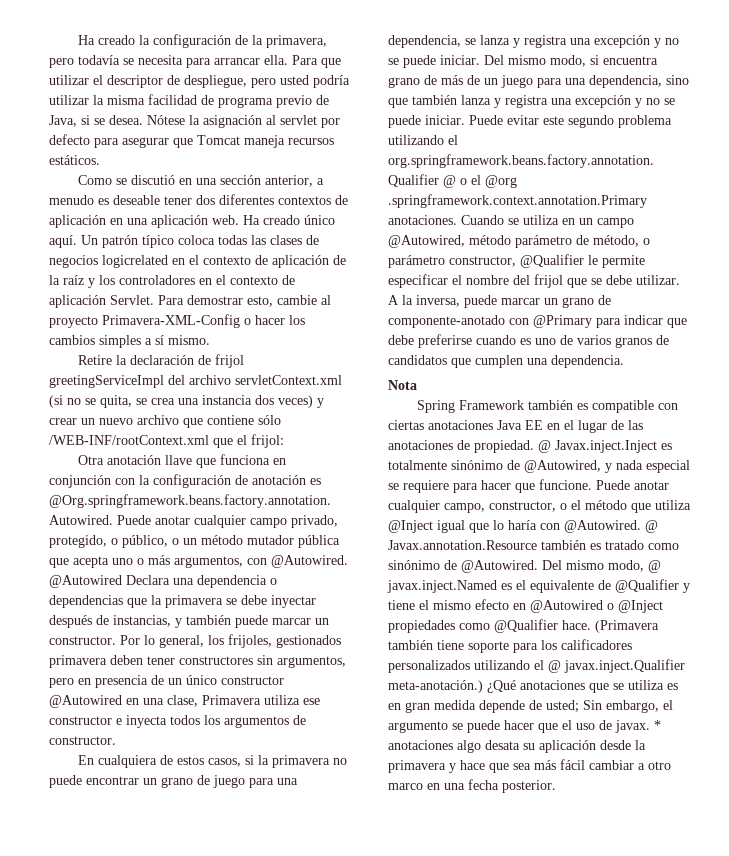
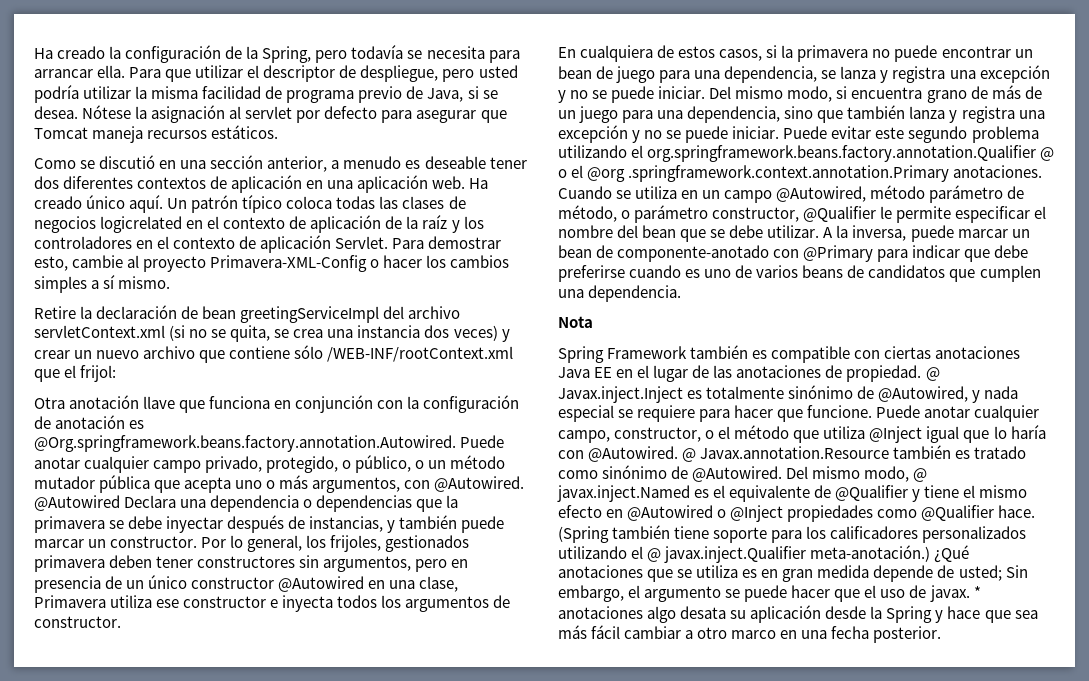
- Ha creado la configuración de la primavera, pero todavía se necesita para arrancar ella.
+ Ha creado la configuración de la Spring, pero todavía se necesita para arrancar ella.
- Retire la declaración de frijol greetingServiceImpl del archivo servletContext.xml (si no se quita, se crea una instancia dos veces) y crear un nuevo archivo que contiene sólo /WEB-INF/rootContext.xml que el frijol:
+ Retire la declaración de bean greetingServiceImpl del archivo servletContext.xml (si no se quita, se crea una instancia dos veces) y crear un nuevo archivo que contiene sólo /WEB-INF/rootContext.xml que el frijol:
- En cualquiera de estos casos, si la primavera no puede encontrar un grano de juego para una dependencia, se lanza y registra una excepción y no se puede iniciar.
+ En cualquiera de estos casos, si la primavera no puede encontrar un bean de juego para una dependencia, se lanza y registra una excepción y no se puede iniciar.
- Cuando se utiliza en un campo @Autowired, método parámetro de método, o parámetro constructor, @Qualifier le permite especificar el nombre del frijol que se debe utilizar.
+ Cuando se utiliza en un campo @Autowired, método parámetro de método, o parámetro constructor, @Qualifier le permite especificar el nombre del bean que se debe utilizar.
- A la inversa, puede marcar un grano de componente-anotado con @Primary para indicar que debe preferirse cuando es uno de varios granos de candidatos que cumplen una dependencia.
+ A la inversa, puede marcar un bean de componente-anotado con @Primary para indicar que debe preferirse cuando es uno de varios beans de candidatos que cumplen una dependencia.
- (Primavera también tiene soporte para los calificadores personalizados utilizando el @ javax.inject.Qualifier meta-anotación.)
+ (Spring también tiene soporte para los calificadores personalizados utilizando el @ javax.inject.Qualifier meta-anotación.)
- * anotaciones algo desata su aplicación desde la primavera y hace que sea más fácil cambiar a otro marco en una fecha posterior.
+ * anotaciones algo desata su aplicación desde la Spring y hace que sea más fácil cambiar a otro marco en una fecha posterior.

